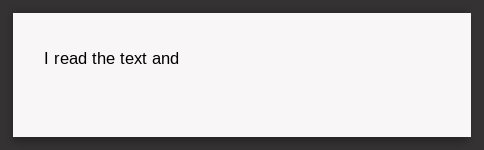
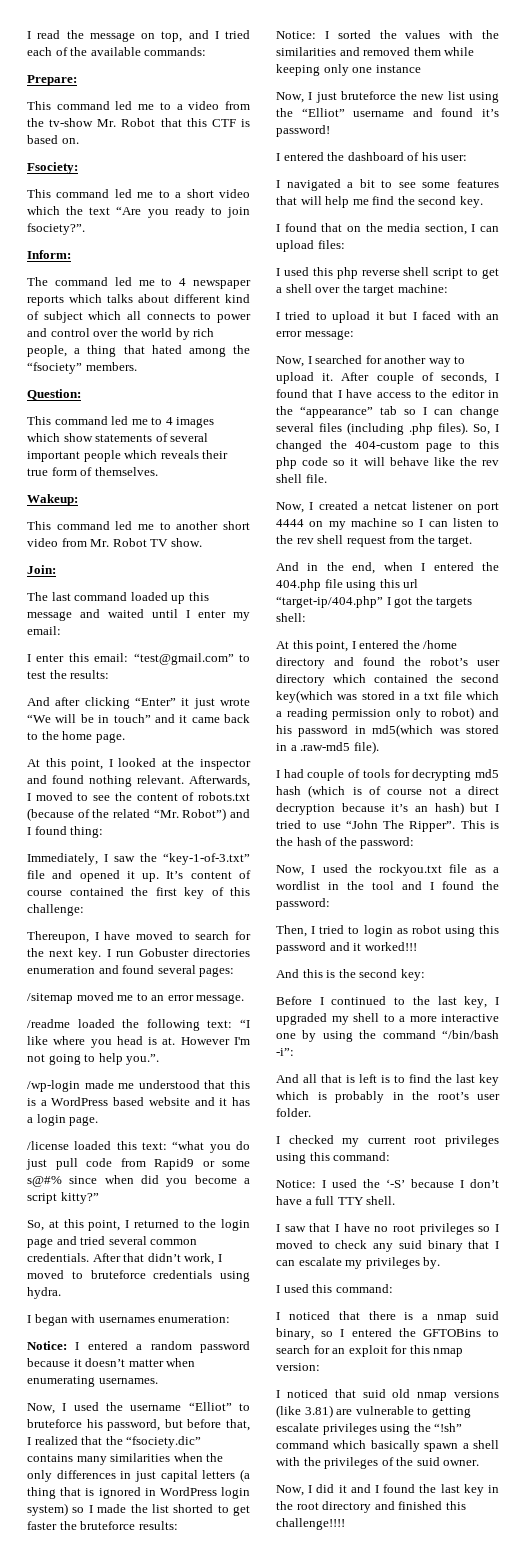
- I read the text and
+ I read the message on top, and I tried each of the available commands:
+ Prepare:
+ This command led me to a video from the tv-show Mr. Robot that this CTF is based on.
+ Fsociety:
+ This command led me to a short video which the text “Are you ready to join fsociety?”.
+ Inform:
+ The command led me to 4 newspaper reports which talks about different kind of subject which all connects to power and control over the world by rich people, a thing that hated among the “fsociety” members.
+ Question:
+ This command led me to 4 images which show statements of several important people which reveals their true form of themselves.
+ Wakeup:
+ This command led me to another short video from Mr. Robot TV show.
+ Join:
+ The last command loaded up this message and waited until I enter my email:
+ I enter this email: “test@gmail.com” to test the results:
+ And after clicking “Enter” it just wrote “We will be in touch” and it came back to the home page.
+ At this point, I looked at the inspector and found nothing relevant. Afterwards, I moved to see the content of robots.txt (because of the related “Mr. Robot”) and I found thing:
+ Immediately, I saw the “key-1-of-3.txt” file and opened it up. It’s content of course contained the first key of this challenge:
+ Thereupon, I have moved to search for the next key. I run Gobuster directories enumeration and found several pages:
+ /sitemap moved me to an error message.
+ /readme loaded the following text: “I like where you head is at. However I'm not going to help you.”.
+ /wp-login made me understood that this is a WordPress based website and it has a login page.
+ /license loaded this text: “what you do just pull code from Rapid9 or some s@#% since when did you become a script kitty?”
+ So, at this point, I returned to the login page and tried several common credentials. After that didn’t work, I moved to bruteforce credentials using hydra.
+ I began with usernames enumeration:
+ Notice: I entered a random password because it doesn’t matter when enumerating usernames.
+ Now, I used the username “Elliot” to bruteforce his password, but before that, I realized that the “fsociety.dic” contains many similarities when the only differences in just capital letters (a thing that is ignored in WordPress login system) so I made the list shorted to get faster the bruteforce results:
+ Notice: I sorted the values with the similarities and removed them while keeping only one instance
+ Now, I just bruteforce the new list using the “Elliot” username and found it’s password!
+ I entered the dashboard of his user:
+ I navigated a bit to see some features that will help me find the second key.
+ I found that on the media section, I can upload files:
+ I used this php reverse shell script to get a shell over the target machine:
+ I tried to upload it but I faced with an error message:
+ Now, I searched for another way to upload it. After couple of seconds, I found that I have access to the editor in the “appearance” tab so I can change several files (including .php files). So, I changed the 404-custom page to this php code so it will behave like the rev shell file.
+ Now, I created a netcat listener on port 4444 on my machine so I can listen to the rev shell request from the target.
+ And in the end, when I entered the 404.php file using this url “target-ip/404.php” I got the targets shell:
+ At this point, I entered the /home directory and found the robot’s user directory which contained the second key(which was stored in a txt file which a reading permission only to robot) and his password in md5(which was stored in a .raw-md5 file).
+ I had couple of tools for decrypting md5 hash (which is of course not a direct decryption because it’s an hash) but I tried to use “John The Ripper”. This is the hash of the password:
+ Now, I used the rockyou.txt file as a wordlist in the tool and I found the password:
+ Then, I tried to login as robot using this password and it worked!!!
+ And this is the second key:
+ Before I continued to the last key, I upgraded my shell to a more interactive one by using the command “/bin/bash -i”:
+ And all that is left is to find the last key which is probably in the root’s user folder.
+ I checked my current root privileges using this command:
+ Notice: I used the ‘-S’ because I don’t have a full TTY shell.
+ I saw that I have no root privileges so I moved to check any suid binary that I can escalate my privileges by.
+ I used this command:
+ I noticed that there is a nmap suid binary, so I entered the GFTOBins to search for an exploit for this nmap version:
+ I noticed that suid old nmap versions (like 3.81) are vulnerable to getting escalate privileges using the “!sh” command which basically spawn a shell with the privileges of the suid owner.
+ Now, I did it and I found the last key in the root directory and finished this challenge!!!!

